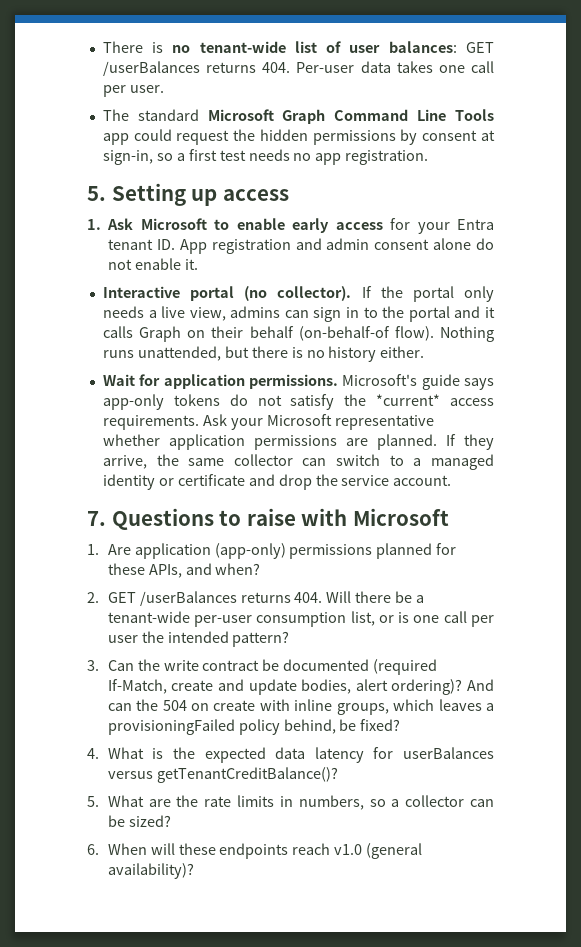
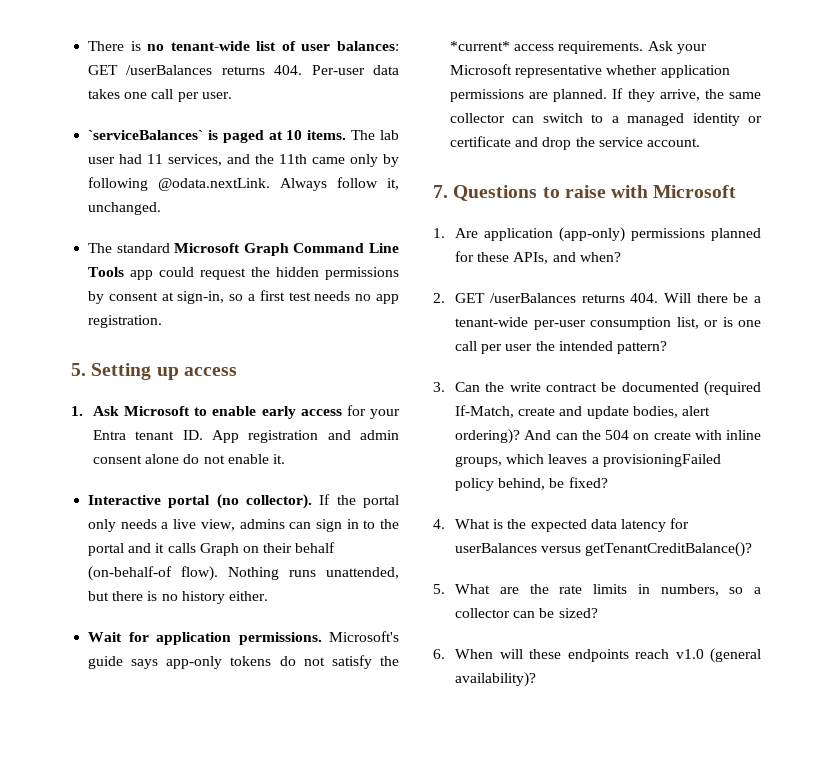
+ `serviceBalances` is paged at 10 items. The lab user had 11 services, and the 11th came only by following @odata.nextLink. Always follow it, unchanged.

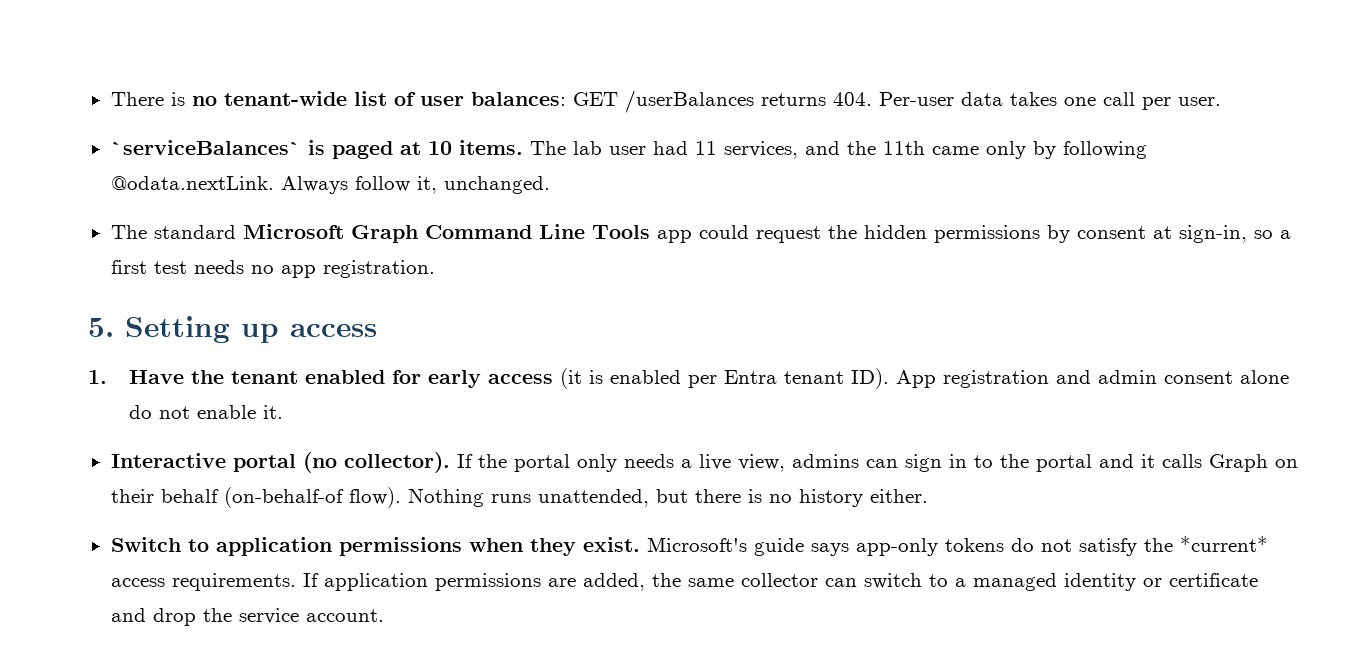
- 1. Ask Microsoft to enable early access for your Entra tenant ID. App registration and admin consent alone do not enable it.
+ 1. Have the tenant enabled for early access (it is enabled per Entra tenant ID). App registration and admin consent alone do not enable it.
- Wait for application permissions.
+ Switch to application permissions when they exist.
- Ask your Microsoft representative whether application permissions are planned. If they arrive, the same collector can switch to a managed identity or certificate and drop the service account.
+ If application permissions are added, the same collector can switch to a managed identity or certificate and drop the service account.
- 7. Questions to raise with Microsoft
- 1. Are application (app-only) permissions planned for these APIs, and when?
- 2. GET /userBalances returns 404. Will there be a tenant-wide per-user consumption list, or is one call per user the intended pattern?
- 3. Can the write contract be documented (required If-Match, create and update bodies, alert ordering)? And can the 504 on create with inline groups, which leaves a provisioningFailed policy behind, be fixed?
- 4. What is the expected data latency for userBalances versus getTenantCreditBalance()?
- 5. What are the rate limits in numbers, so a collector can be sized?
- 6. When will these endpoints reach v1.0 (general availability)?

